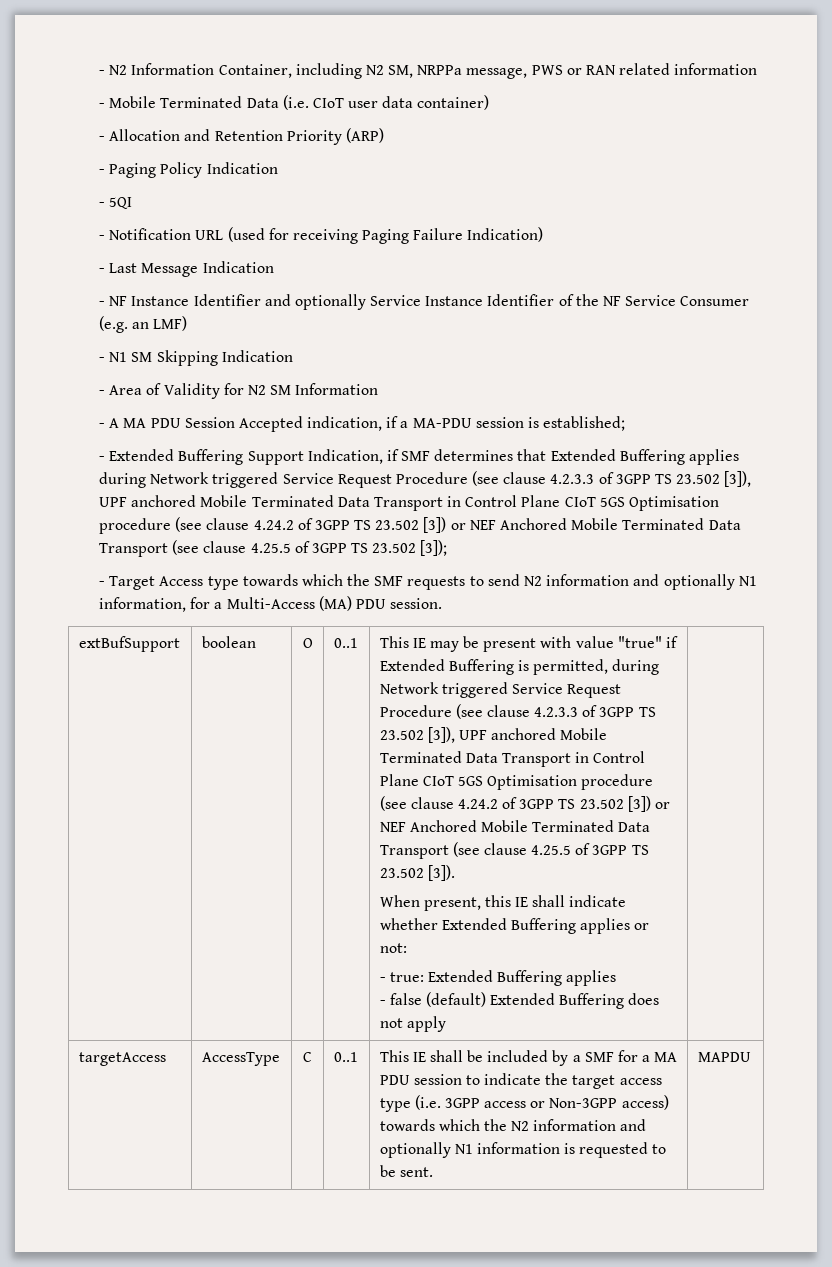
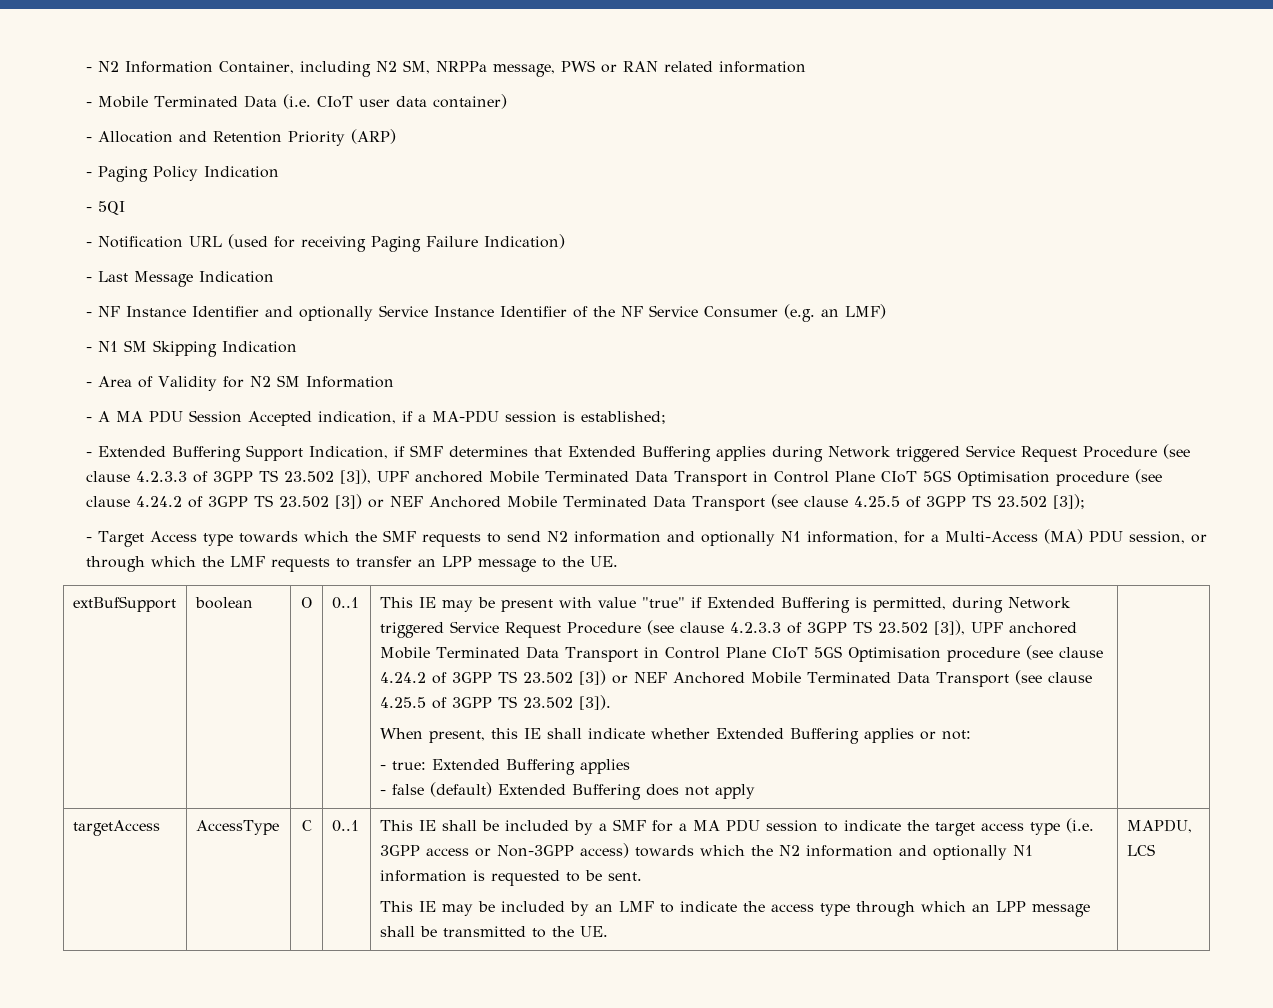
- - Target Access type towards which the SMF requests to send N2 information and optionally N1 information, for a Multi-Access (MA) PDU session.
+ - Target Access type towards which the SMF requests to send N2 information and optionally N1 information, for a Multi-Access (MA) PDU session, or through which the LMF requests to transfer an LPP message to the UE.
- MAPDU
+ This IE may be included by an LMF to indicate the access type through which an LPP message shall be transmitted to the UE. | MAPDU, LCS

